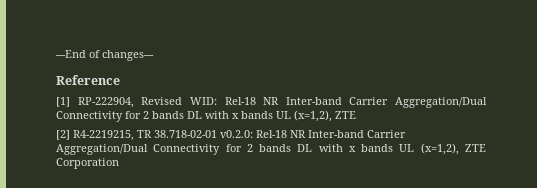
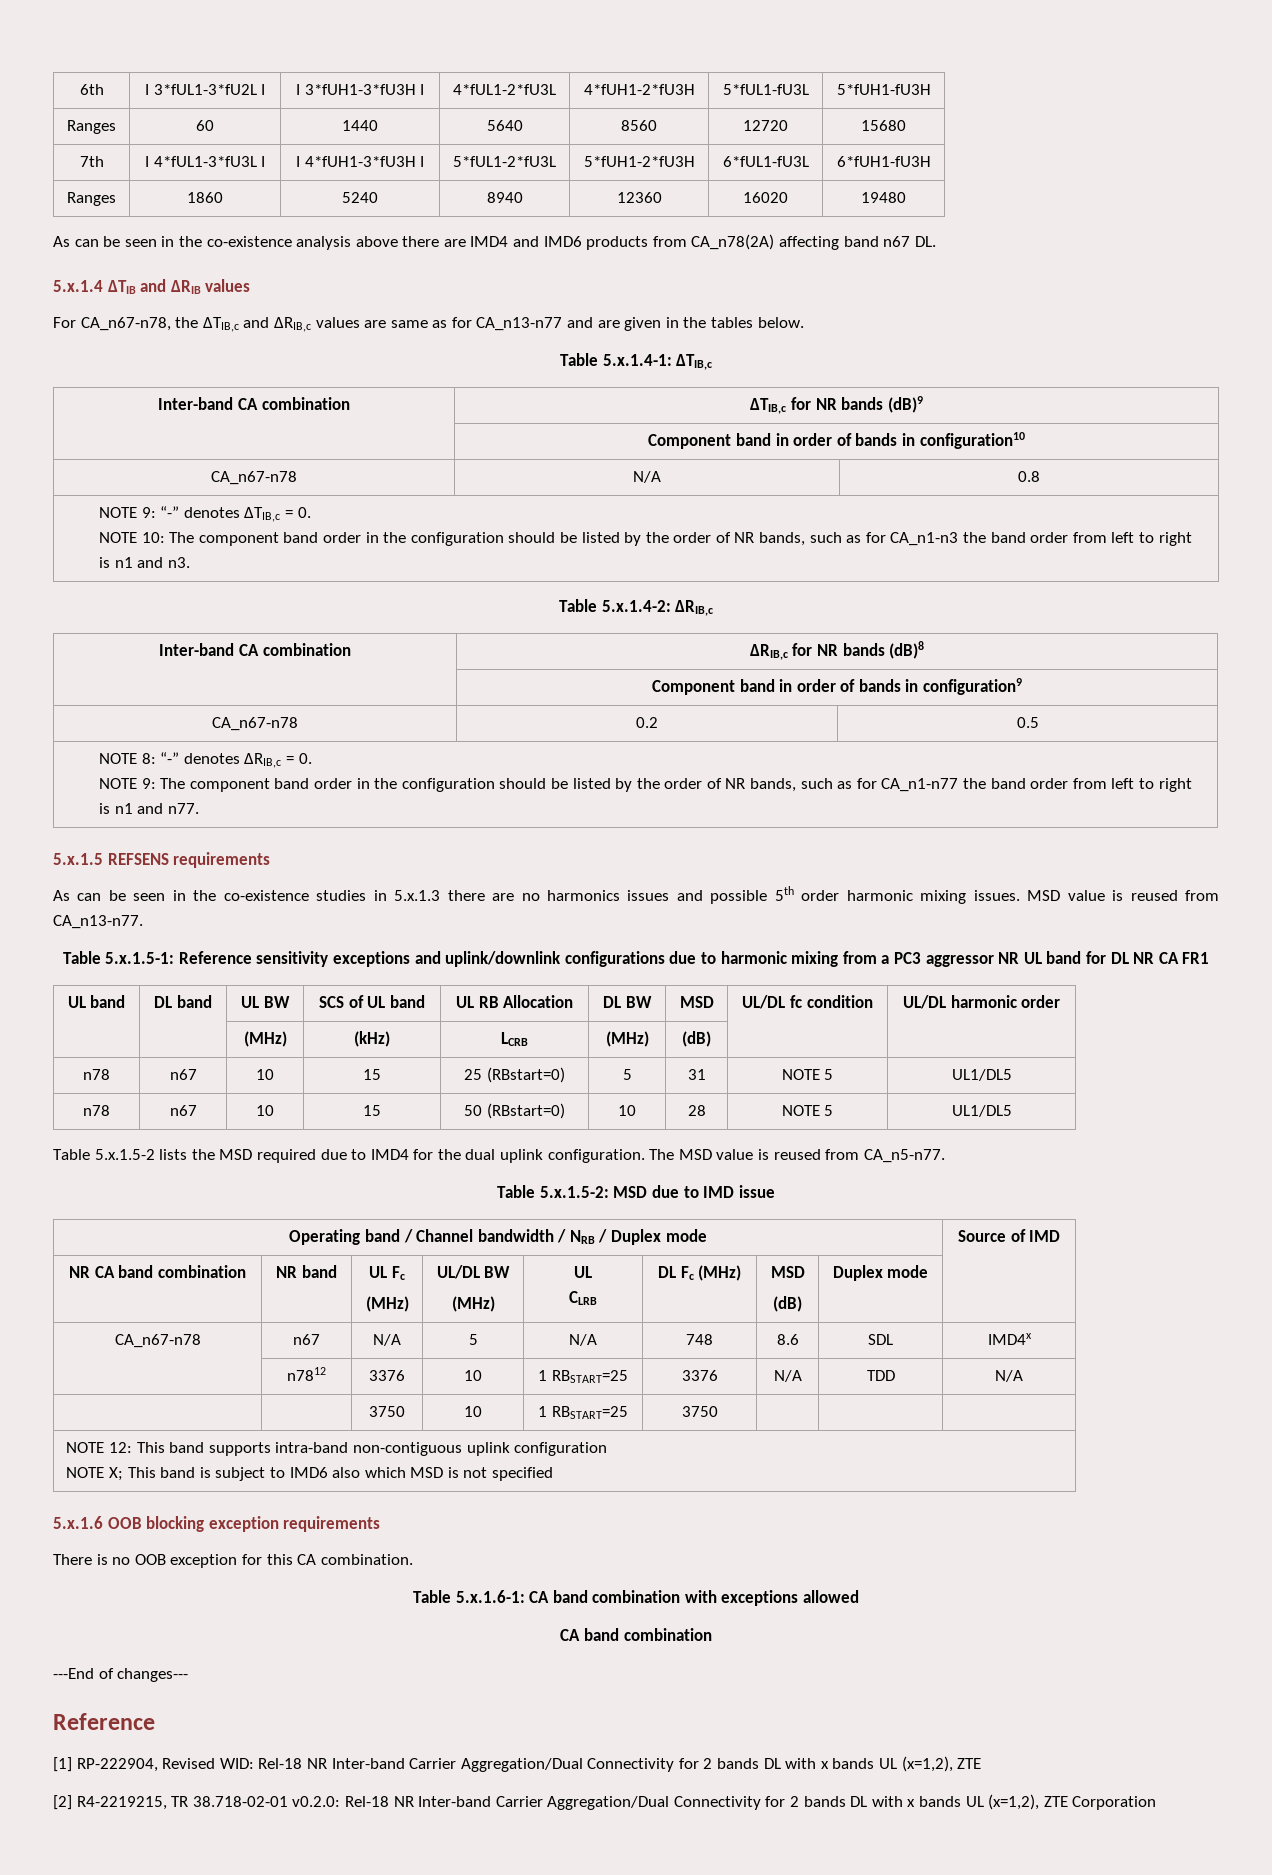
+ 6th | I 3*fUL1-3*fU2L I | I 3*fUH1-3*fU3H I | 4*fUL1-2*fU3L | 4*fUH1-2*fU3H | 5*fUL1-fU3L | 5*fUH1-fU3H
+ Ranges | 60 | 1440 | 5640 | 8560 | 12720 | 15680
+ 7th | I 4*fUL1-3*fU3L I | I 4*fUH1-3*fU3H I | 5*fUL1-2*fU3L | 5*fUH1-2*fU3H | 6*fUL1-fU3L | 6*fUH1-fU3H
+ Ranges | 1860 | 5240 | 8940 | 12360 | 16020 | 19480
+ As can be seen in the co-existence analysis above there are IMD4 and IMD6 products from CA_n78(2A) affecting band n67 DL.
+ 5.x.1.4 ∆TIB and ∆RIB values
+ For CA_n67-n78, the ΔTIB,c and ΔRIB,c values are same as for CA_n13-n77 and are given in the tables below.
+ Table 5.x.1.4-1: ΔTIB,c
+ Inter-band CA combination | ΔTIB,c for NR bands (dB)9
+ | Component band in order of bands in configuration10
+ CA_n67-n78 | N/A | 0.8
+ NOTE 9: “-” denotes ΔTIB,c = 0.
+ NOTE 10: The component band order in the configuration should be listed by the order of NR bands, such as for CA_n1-n3 the band order from left to right is n1 and n3.
+ Table 5.x.1.4-2: ΔRIB,c
+ Inter-band CA combination | ΔRIB,c for NR bands (dB)8
+ | Component band in order of bands in configuration9
+ CA_n67-n78 | 0.2 | 0.5
+ NOTE 8: “-” denotes ΔRIB,c = 0.
+ NOTE 9: The component band order in the configuration should be listed by the order of NR bands, such as for CA_n1-n77 the band order from left to right is n1 and n77.
+ 5.x.1.5 REFSENS requirements
+ As can be seen in the co-existence studies in 5.x.1.3 there are no harmonics issues and possible 5th order harmonic mixing issues. MSD value is reused from CA_n13-n77.
+ Table 5.x.1.5-1: Reference sensitivity exceptions and uplink/downlink configurations due to harmonic mixing from a PC3 aggressor NR UL band for DL NR CA FR1
+ UL band | DL band | UL BW | SCS of UL band | UL RB Allocation | DL BW | MSD | UL/DL fc condition | UL/DL harmonic order
+ | | (MHz) | (kHz) | LCRB | (MHz) | (dB) | |
+ n78 | n67 | 10 | 15 | 25 (RBstart=0) | 5 | 31 | NOTE 5 | UL1/DL5
+ n78 | n67 | 10 | 15 | 50 (RBstart=0) | 10 | 28 | NOTE 5 | UL1/DL5
+ Table 5.x.1.5-2 lists the MSD required due to IMD4 for the dual uplink configuration. The MSD value is reused from CA_n5-n77.
+ Table 5.x.1.5-2: MSD due to IMD issue
+ Operating band / Channel bandwidth / NRB / Duplex mode | Source of IMD
+ NR CA band combination | NR band | UL Fc
+ (MHz) | UL/DL BW
+ (MHz) | UL
+ CLRB | DL Fc (MHz) | MSD
+ (dB) | Duplex mode |
+ CA_n67-n78 | n67 | N/A | 5 | N/A | 748 | 8.6 | SDL | IMD4x
+ | n7812 | 3376 | 10 | 1 RBSTART=25 | 3376 | N/A | TDD | N/A
+ | | 3750 | 10 | 1 RBSTART=25 | 3750 | | |
+ NOTE 12: This band supports intra-band non-contiguous uplink configuration
+ NOTE X; This band is subject to IMD6 also which MSD is not specified
+ 5.x.1.6 OOB blocking exception requirements
+ There is no OOB exception for this CA combination.
+ Table 5.x.1.6-1: CA band combination with exceptions allowed
+ CA band combination

